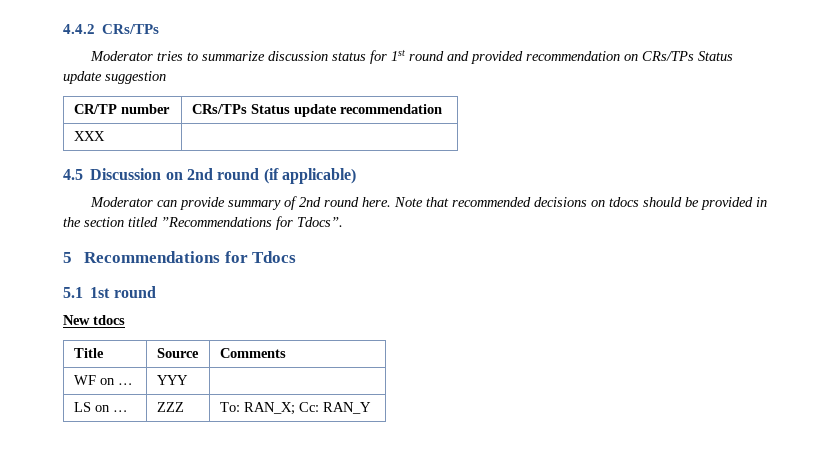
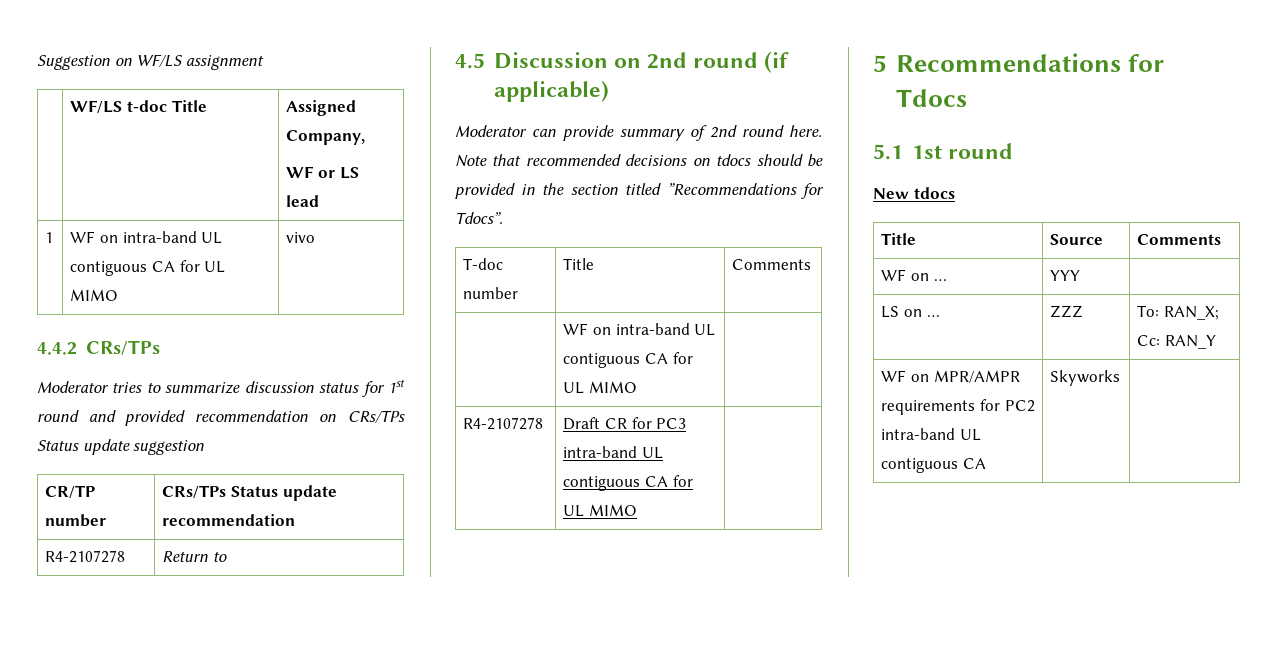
+ Suggestion on WF/LS assignment
+ | WF/LS t-doc Title | Assigned Company,
+ WF or LS lead
+ 1 | WF on intra-band UL contiguous CA for UL MIMO | vivo
- XXX |
+ R4-2107278 | Return to
+ T-doc number | Title | Comments
+ | WF on intra-band UL contiguous CA for UL MIMO |
+ R4-2107278 | Draft CR for PC3 intra-band UL contiguous CA for UL MIMO |
+ WF on MPR/AMPR requirements for PC2 intra-band UL contiguous CA | Skyworks |

